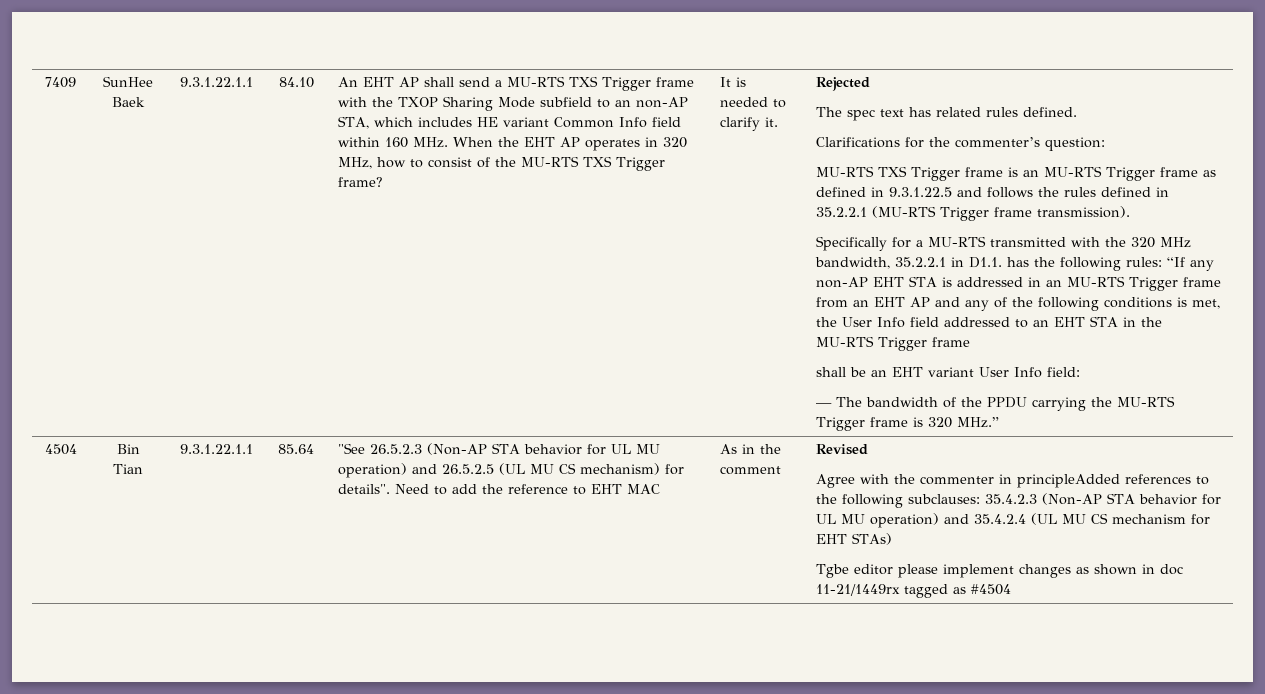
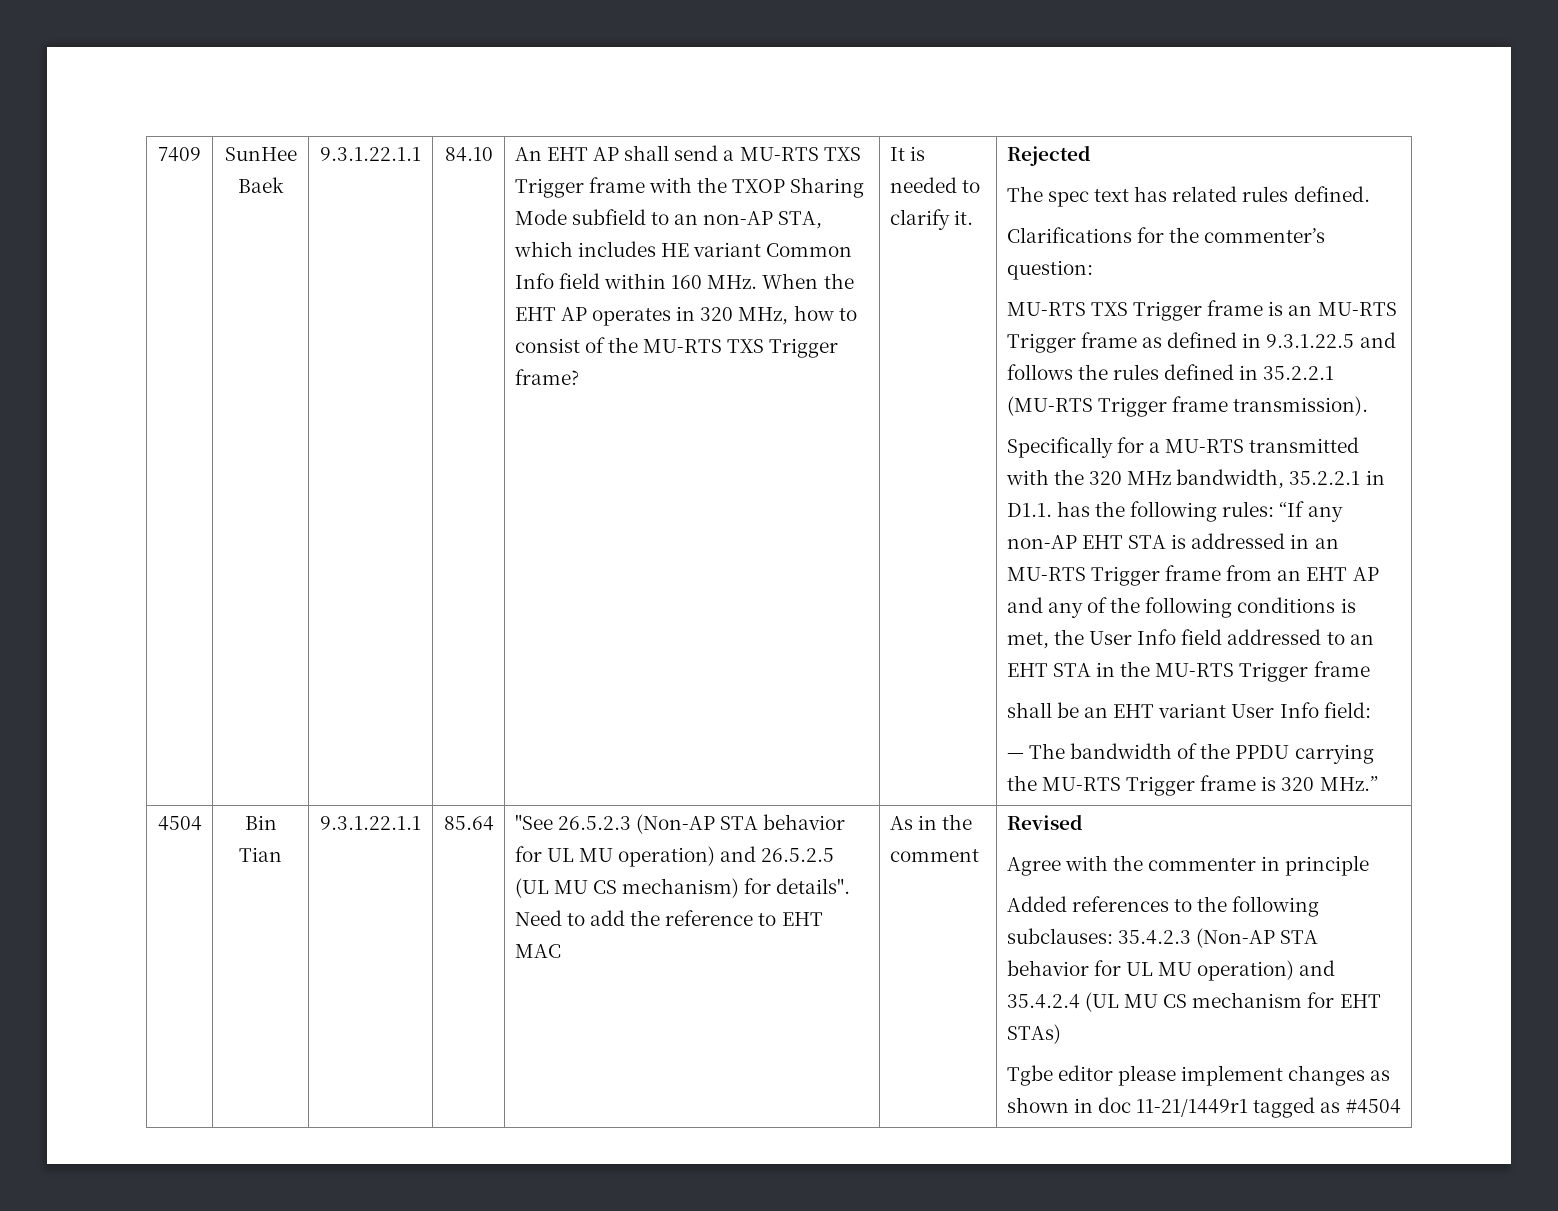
- Agree with the commenter in principleAdded references to the following subclauses: 35.4.2.3 (Non-AP STA behavior for UL MU operation) and 35.4.2.4 (UL MU CS mechanism for EHT STAs)
+ Agree with the commenter in principle
+ Added references to the following subclauses: 35.4.2.3 (Non-AP STA behavior for UL MU operation) and 35.4.2.4 (UL MU CS mechanism for EHT STAs)
- Tgbe editor please implement changes as shown in doc 11-21/1449rx tagged as #4504
+ Tgbe editor please implement changes as shown in doc 11-21/1449r1 tagged as #4504

